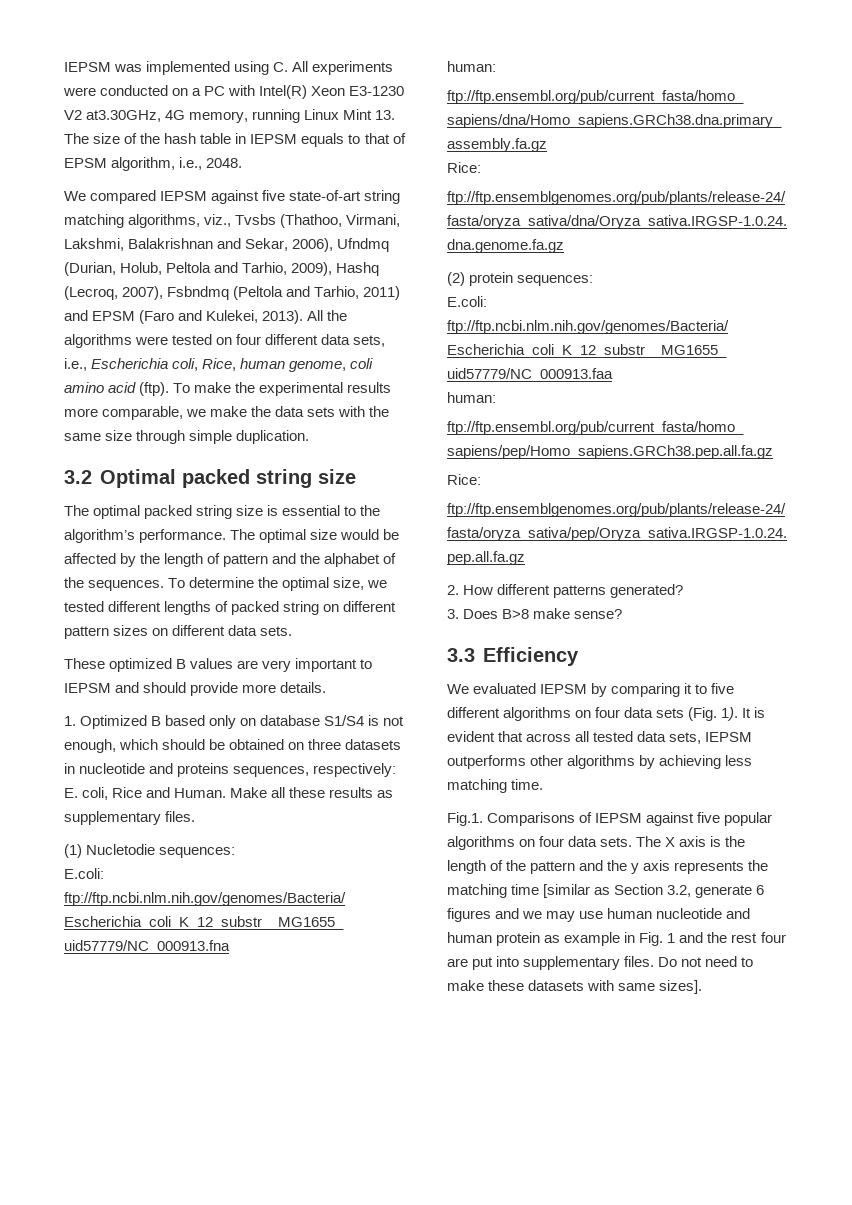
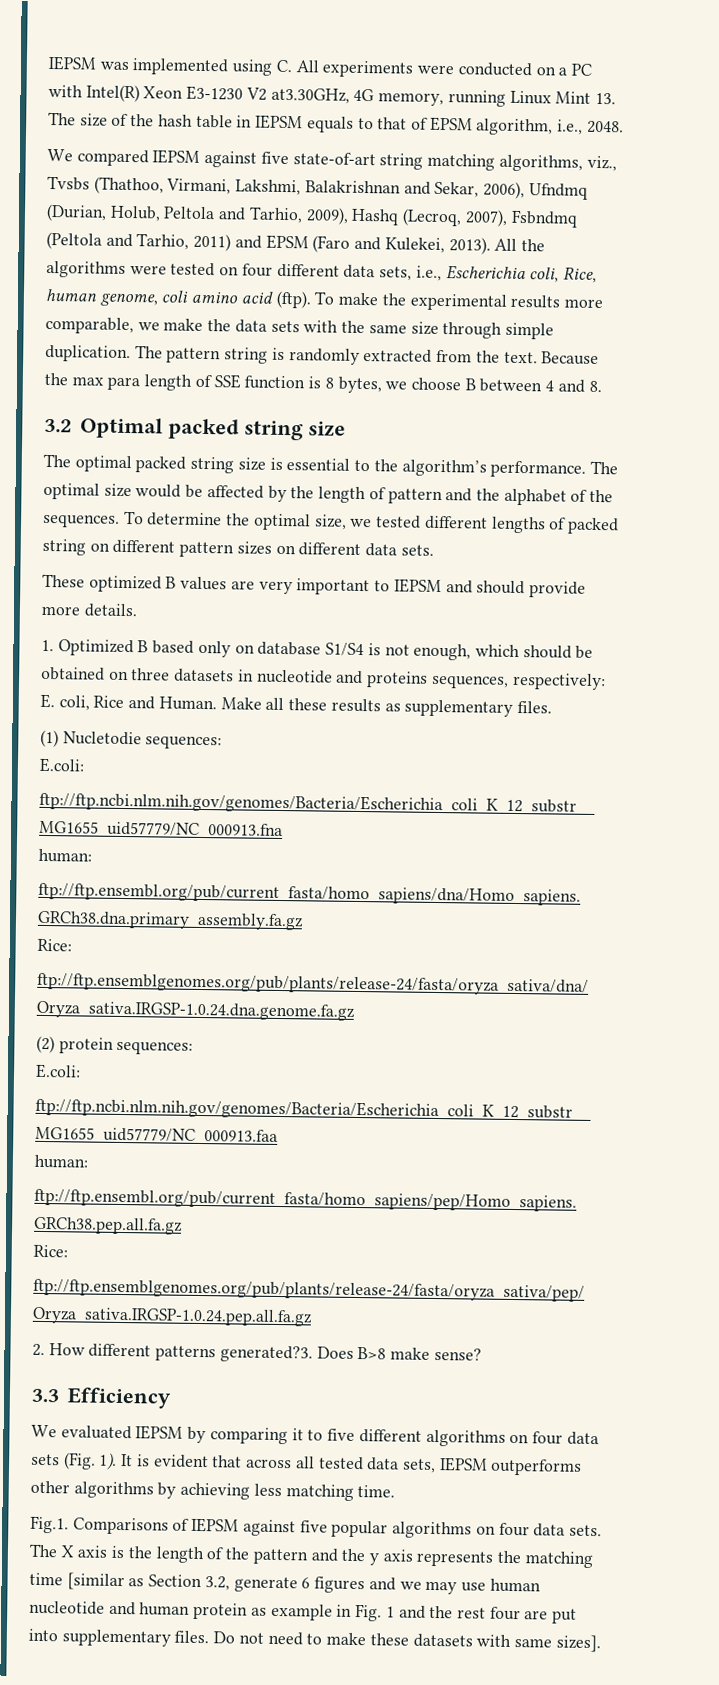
+ The pattern string is randomly extracted from the text. Because the max para length of SSE function is 8 bytes, we choose B between 4 and 8.
- 2. How different patterns generated?
- 3. Does B>8 make sense?
+ 2. How different patterns generated?3. Does B>8 make sense?

